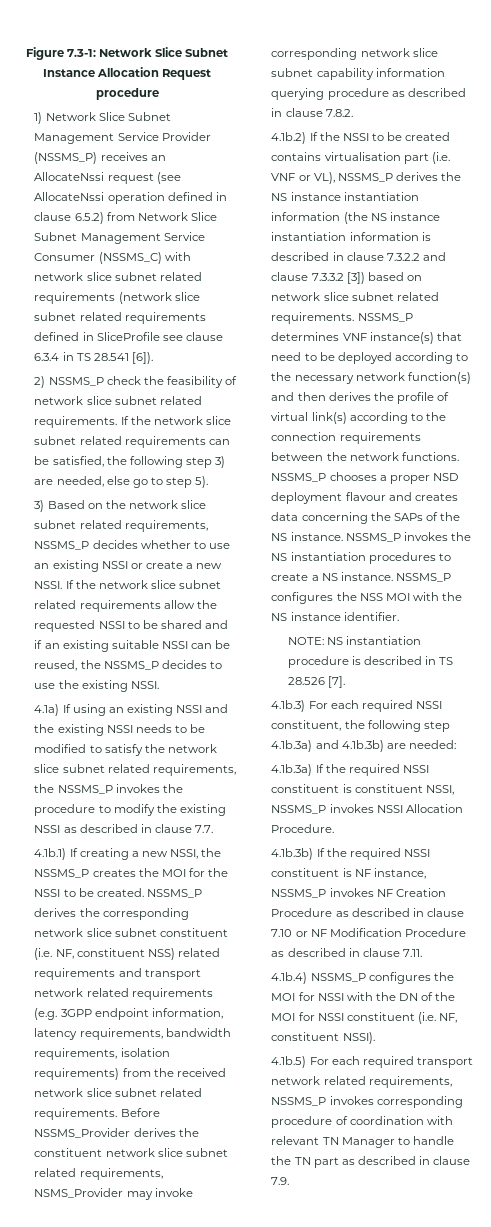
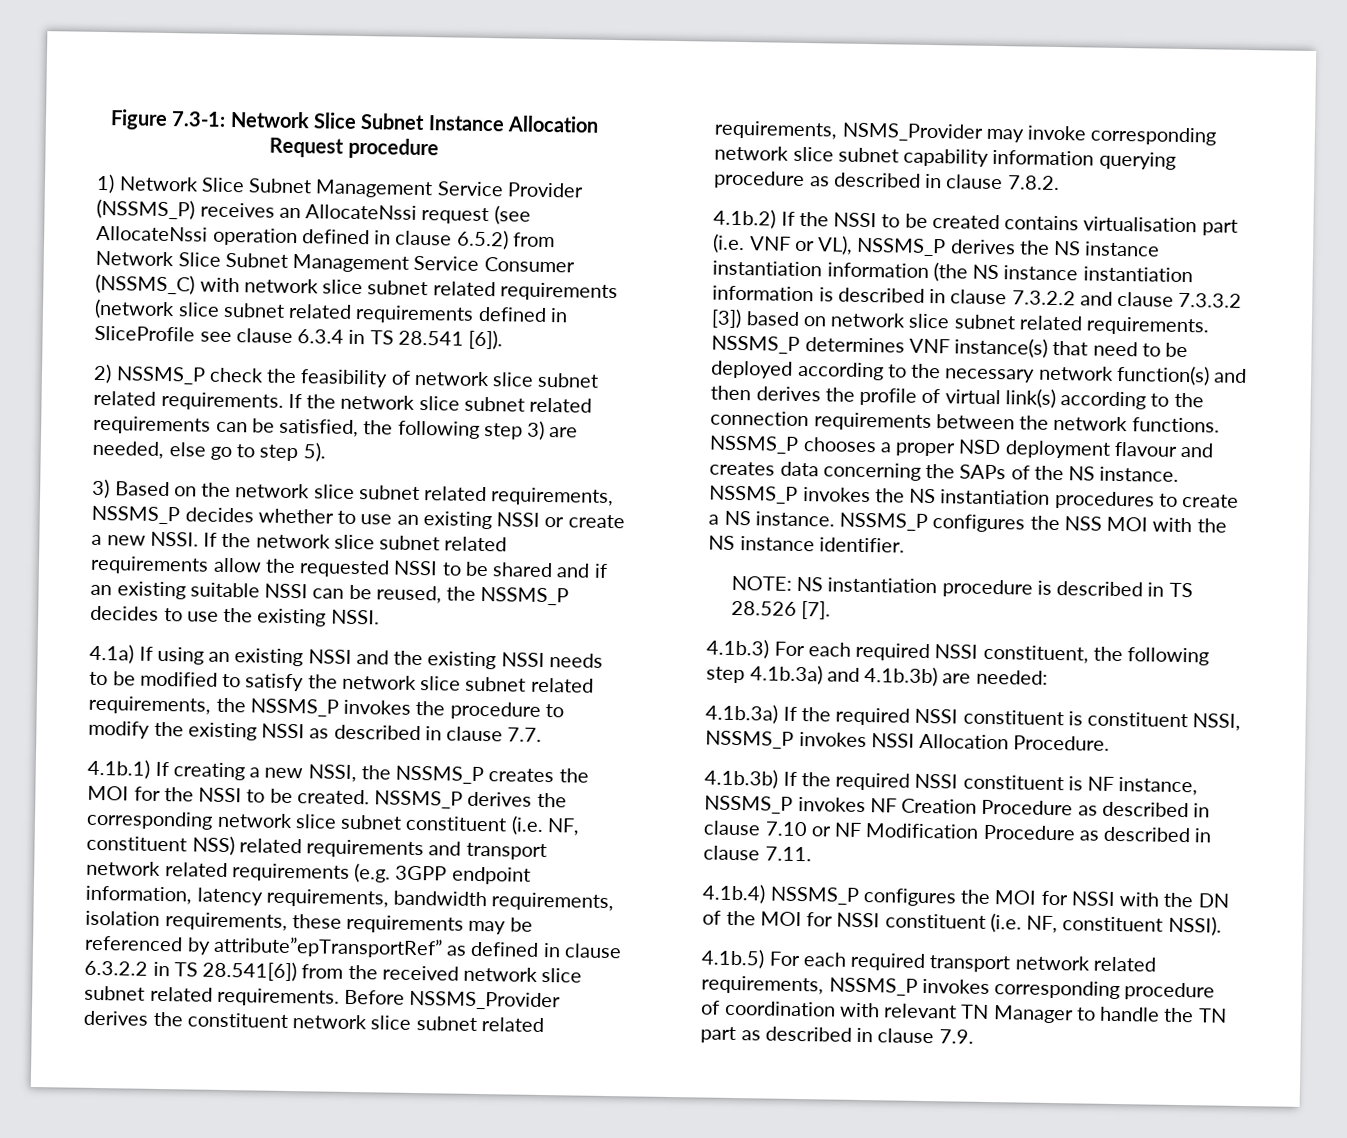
- NSSMS_P derives the corresponding network slice subnet constituent (i.e. NF, constituent NSS) related requirements and transport network related requirements (e.g. 3GPP endpoint information, latency requirements, bandwidth requirements, isolation requirements) from the received network slice subnet related requirements.
+ NSSMS_P derives the corresponding network slice subnet constituent (i.e. NF, constituent NSS) related requirements and transport network related requirements (e.g. 3GPP endpoint information, latency requirements, bandwidth requirements, isolation requirements, these requirements may be referenced by attribute”epTransportRef” as defined in clause 6.3.2.2 in TS 28.541[6]) from the received network slice subnet related requirements.

